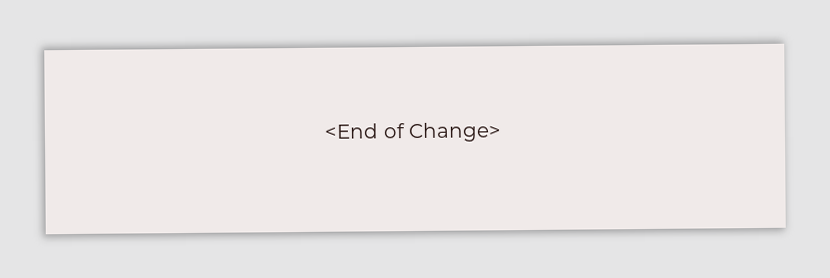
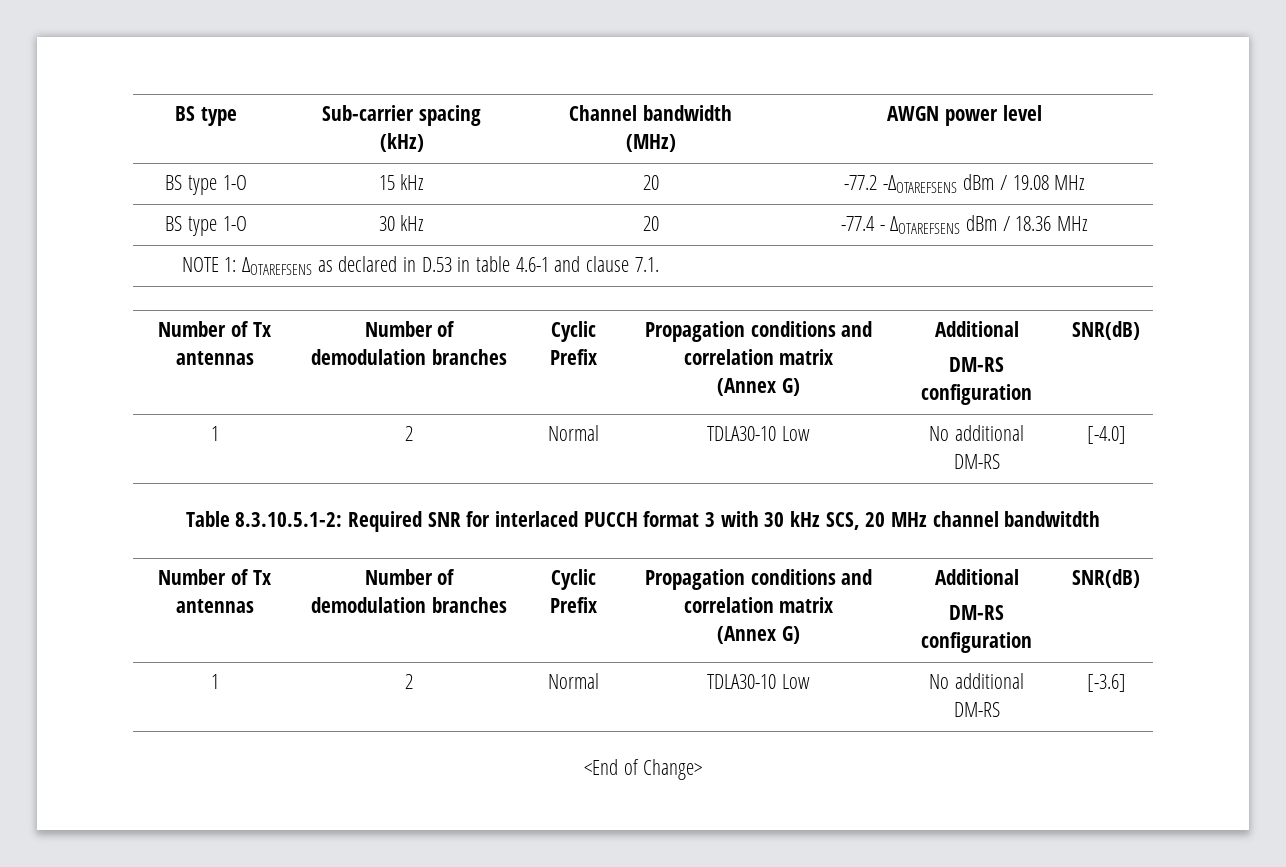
+ BS type | Sub-carrier spacing
+ (kHz) | Channel bandwidth
+ (MHz) | AWGN power level
+ BS type 1-O | 15 kHz | 20 | -77.2 -ΔOTAREFSENS dBm / 19.08 MHz
+ BS type 1-O | 30 kHz | 20 | -77.4 - ΔOTAREFSENS dBm / 18.36 MHz
+ NOTE 1: ΔOTAREFSENS as declared in D.53 in table 4.6-1 and clause 7.1.
+ Number of Tx antennas | Number of demodulation branches | Cyclic Prefix | Propagation conditions and correlation matrix
+ (Annex G) | Additional
+ DM-RS configuration | SNR(dB)
+ 1 | 2 | Normal | TDLA30-10 Low | No additional DM-RS | [-4.0]
+ Table 8.3.10.5.1-2: Required SNR for interlaced PUCCH format 3 with 30 kHz SCS, 20 MHz channel bandwitdth
+ Number of Tx antennas | Number of demodulation branches | Cyclic Prefix | Propagation conditions and correlation matrix
+ (Annex G) | Additional
+ DM-RS configuration | SNR(dB)
+ 1 | 2 | Normal | TDLA30-10 Low | No additional DM-RS | [-3.6]

